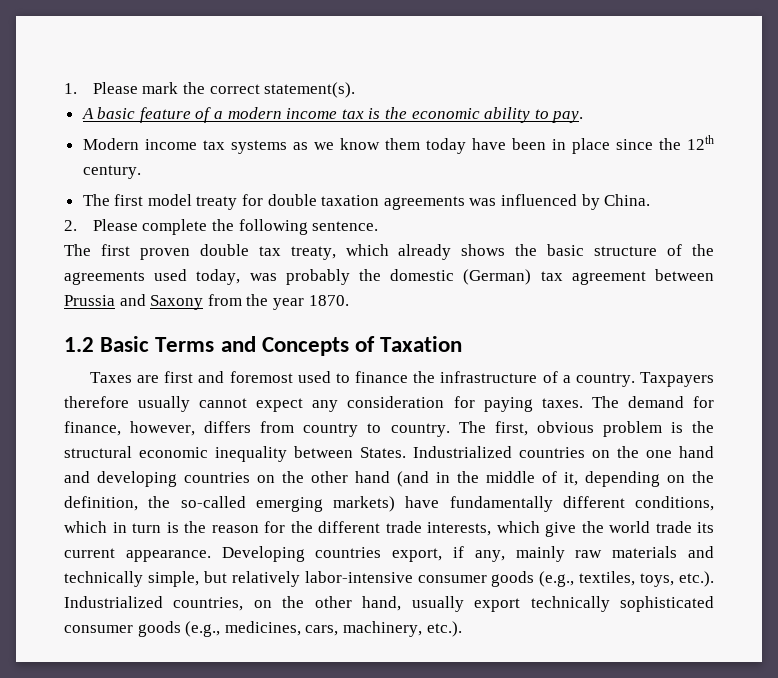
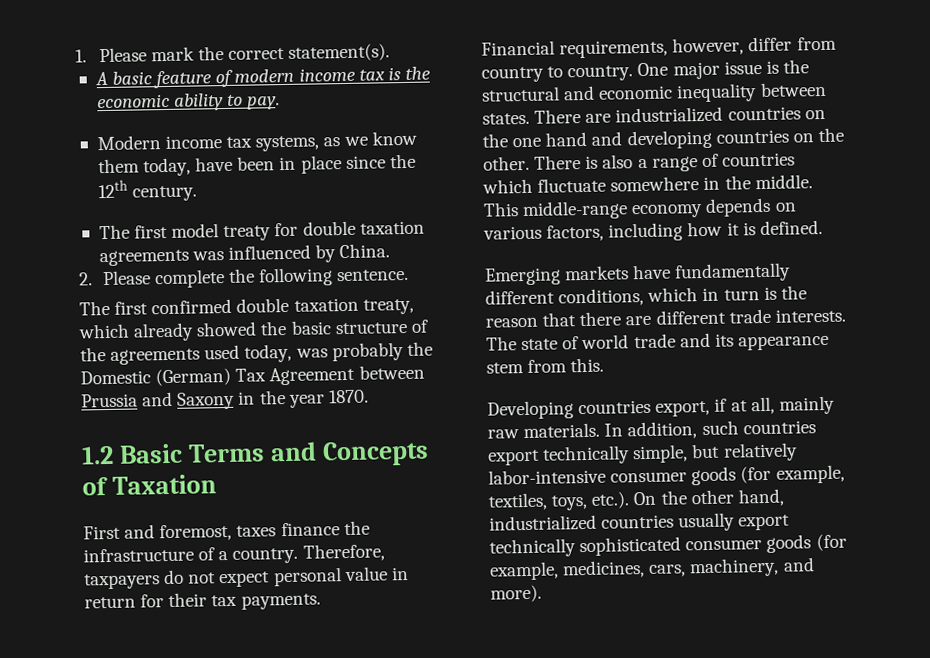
- A basic feature of a modern income tax is the economic ability to pay.
+ A basic feature of modern income tax is the economic ability to pay.
- Modern income tax systems as we know them today have been in place since the 12th century.
+ Modern income tax systems, as we know them today, have been in place since the 12th century.
- The first proven double tax treaty, which already shows the basic structure of the agreements used today, was probably the domestic (German) tax agreement between Prussia and Saxony from the year 1870.
+ The first confirmed double taxation treaty, which already showed the basic structure of the agreements used today, was probably the Domestic (German) Tax Agreement between Prussia and Saxony in the year 1870.
- Taxes are first and foremost used to finance the infrastructure of a country.
+ First and foremost, taxes finance the infrastructure of a country.
- Taxpayers therefore usually cannot expect any consideration for paying taxes. The demand for finance, however, differs from country to country. The first, obvious problem is the structural economic inequality between States. Industrialized countries on the one hand and developing countries on the other hand (and in the middle of it, depending on the definition, the so-called emerging markets) have fundamentally different conditions, which in turn is the reason for the different trade interests, which give the world trade its current appearance. Developing countries export, if any, mainly raw materials and technically simple, but relatively labor-intensive consumer goods (e.g., textiles, toys, etc.). Industrialized countries, on the other hand, usually export technically sophisticated consumer goods (e.g., medicines, cars, machinery, etc.).
+ Therefore, taxpayers do not expect personal value in return for their tax payments.
+ Financial requirements, however, differ from country to country. One major issue is the structural and economic inequality between states. There are industrialized countries on the one hand and developing countries on the other. There is also a range of countries which fluctuate somewhere in the middle. This middle-range economy depends on various factors, including how it is defined.
+ Emerging markets have fundamentally different conditions, which in turn is the reason that there are different trade interests. The state of world trade and its appearance stem from this.
+ Developing countries export, if at all, mainly raw materials. In addition, such countries export technically simple, but relatively labor-intensive consumer goods (for example, textiles, toys, etc.). On the other hand, industrialized countries usually export technically sophisticated consumer goods (for example, medicines, cars, machinery, and more).

